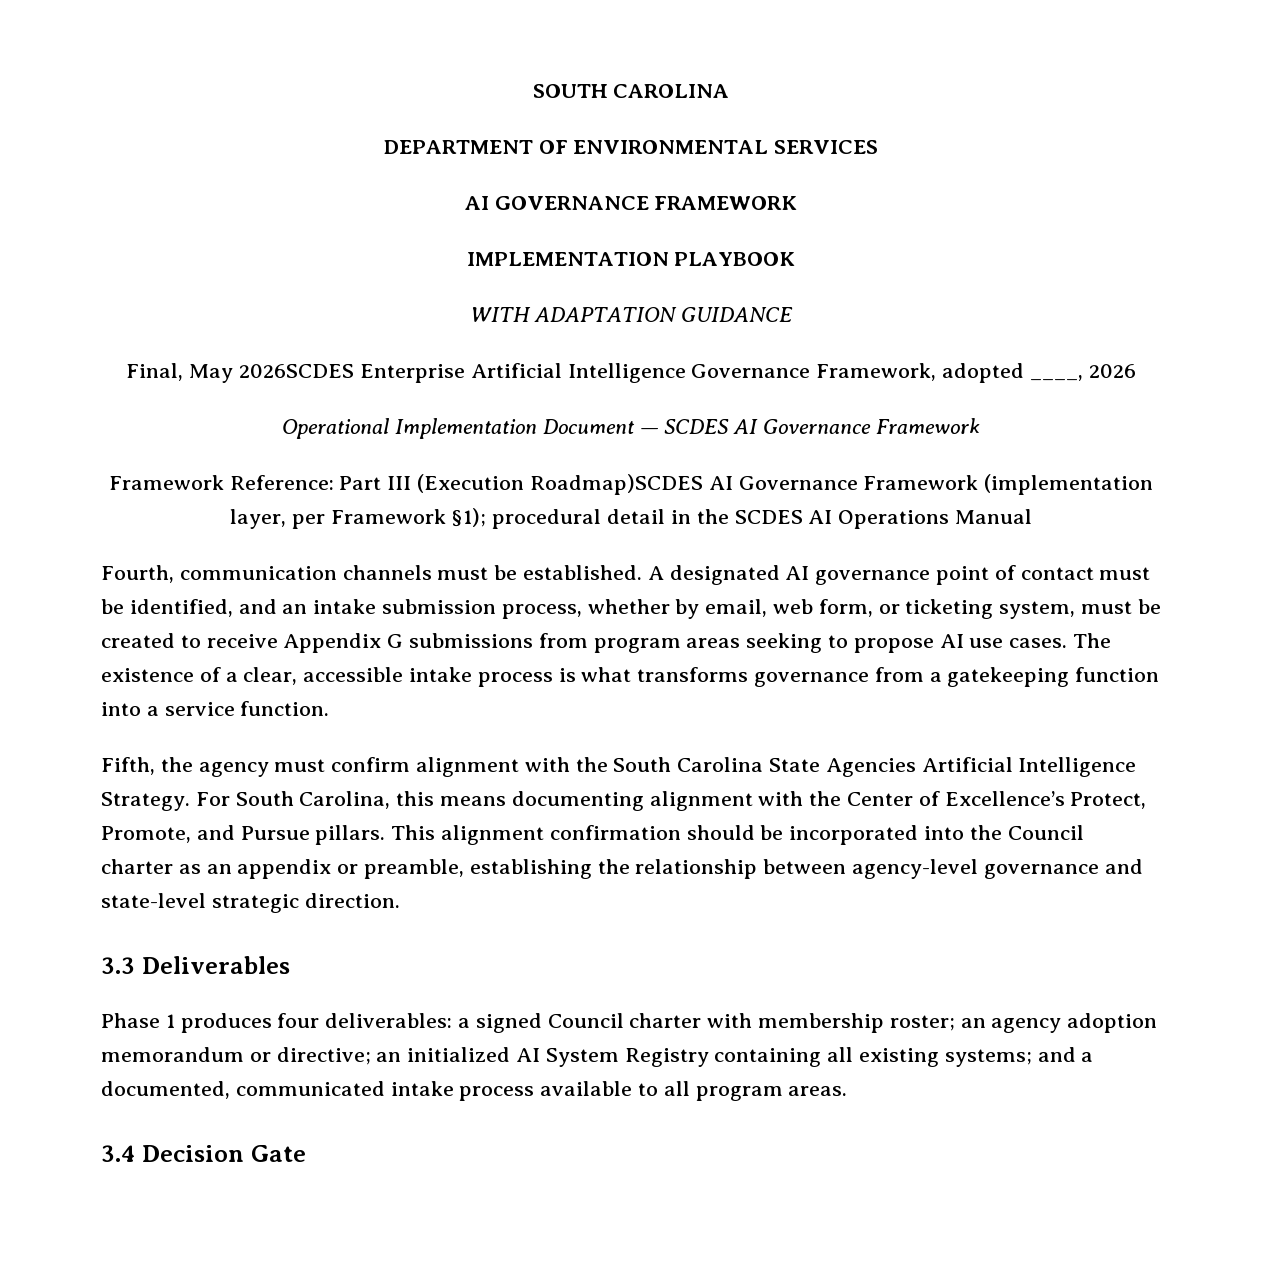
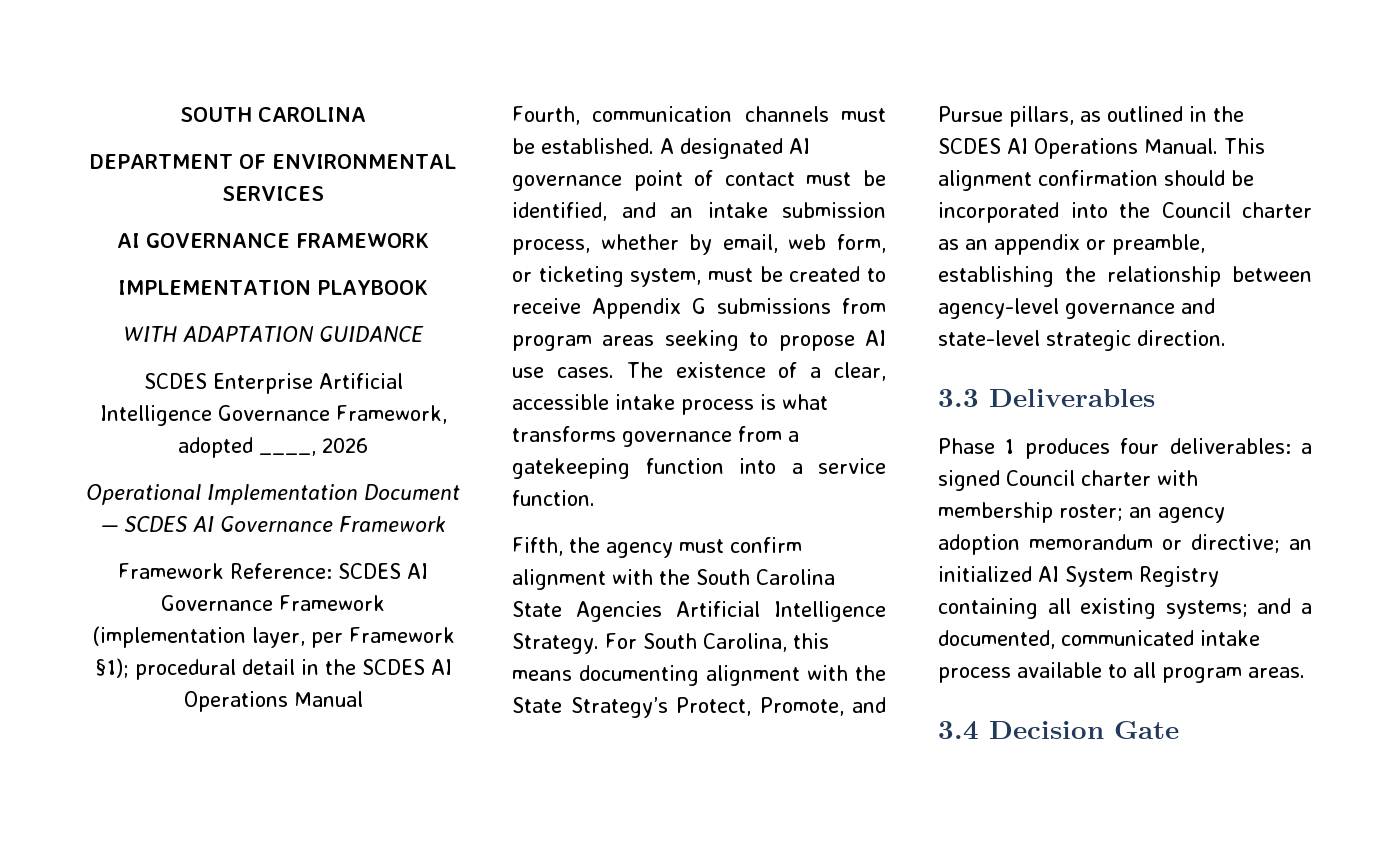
- Final, May 2026SCDES Enterprise Artificial Intelligence Governance Framework, adopted ____, 2026
+ SCDES Enterprise Artificial Intelligence Governance Framework, adopted ____, 2026
- Framework Reference: Part III (Execution Roadmap)SCDES AI Governance Framework (implementation layer, per Framework §1); procedural detail in the SCDES AI Operations Manual
+ Framework Reference: SCDES AI Governance Framework (implementation layer, per Framework §1); procedural detail in the SCDES AI Operations Manual
- For South Carolina, this means documenting alignment with the Center of Excellence’s Protect, Promote, and Pursue pillars.
+ For South Carolina, this means documenting alignment with the State Strategy’s Protect, Promote, and Pursue pillars, as outlined in the SCDES AI Operations Manual.

